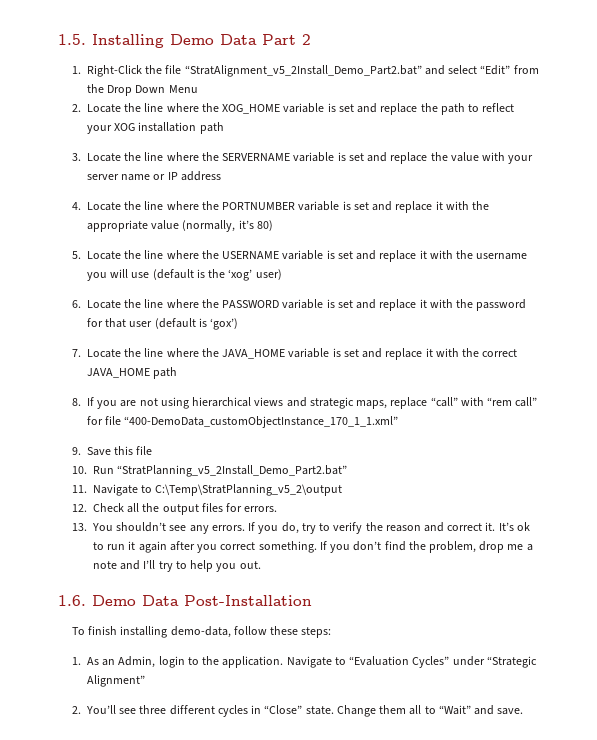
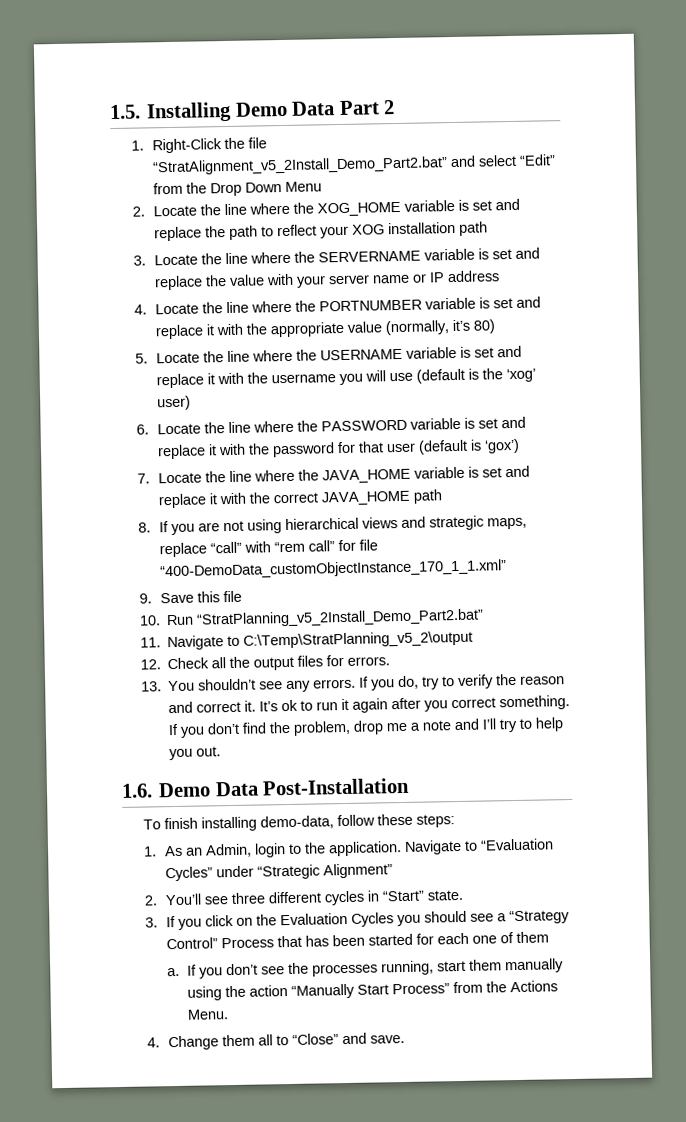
- 2. You’ll see three different cycles in “Close” state. Change them all to “Wait” and save.
+ 2. You’ll see three different cycles in “Start” state.
+ 3. If you click on the Evaluation Cycles you should see a “Strategy Control” Process that has been started for each one of them
+ a. If you don’t see the processes running, start them manually using the action “Manually Start Process” from the Actions Menu.
+ 4. Change them all to “Close” and save.

